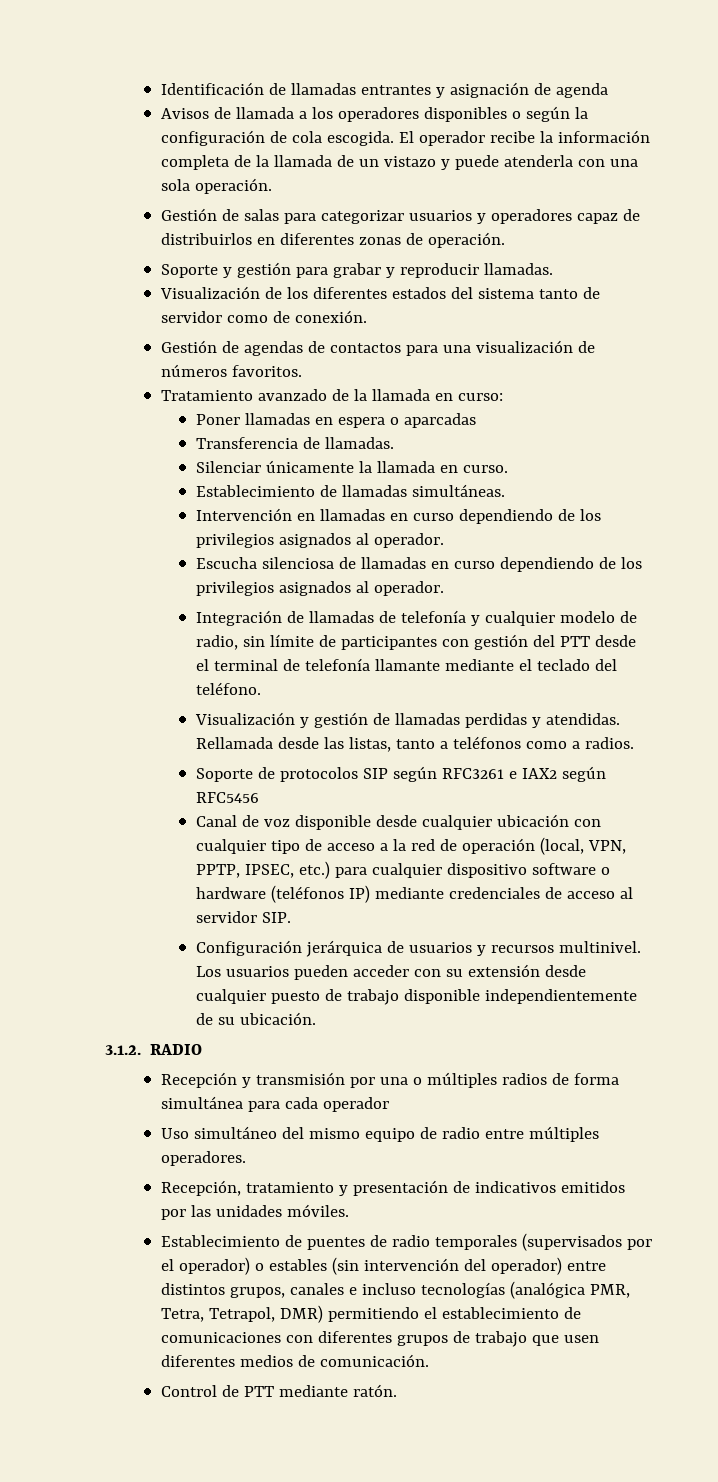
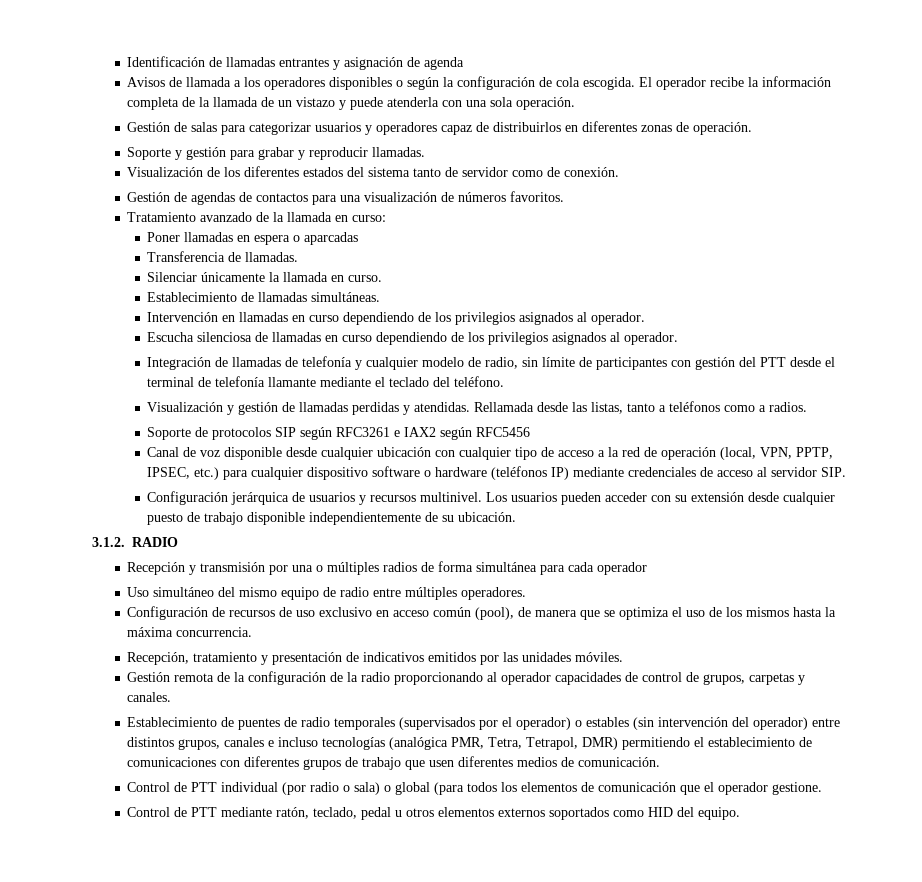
+ Configuración de recursos de uso exclusivo en acceso común (pool), de manera que se optimiza el uso de los mismos hasta la máxima concurrencia.
+ Gestión remota de la configuración de la radio proporcionando al operador capacidades de control de grupos, carpetas y canales.
- Control de PTT mediante ratón.
+ Control de PTT individual (por radio o sala) o global (para todos los elementos de comunicación que el operador gestione.
+ Control de PTT mediante ratón, teclado, pedal u otros elementos externos soportados como HID del equipo.

